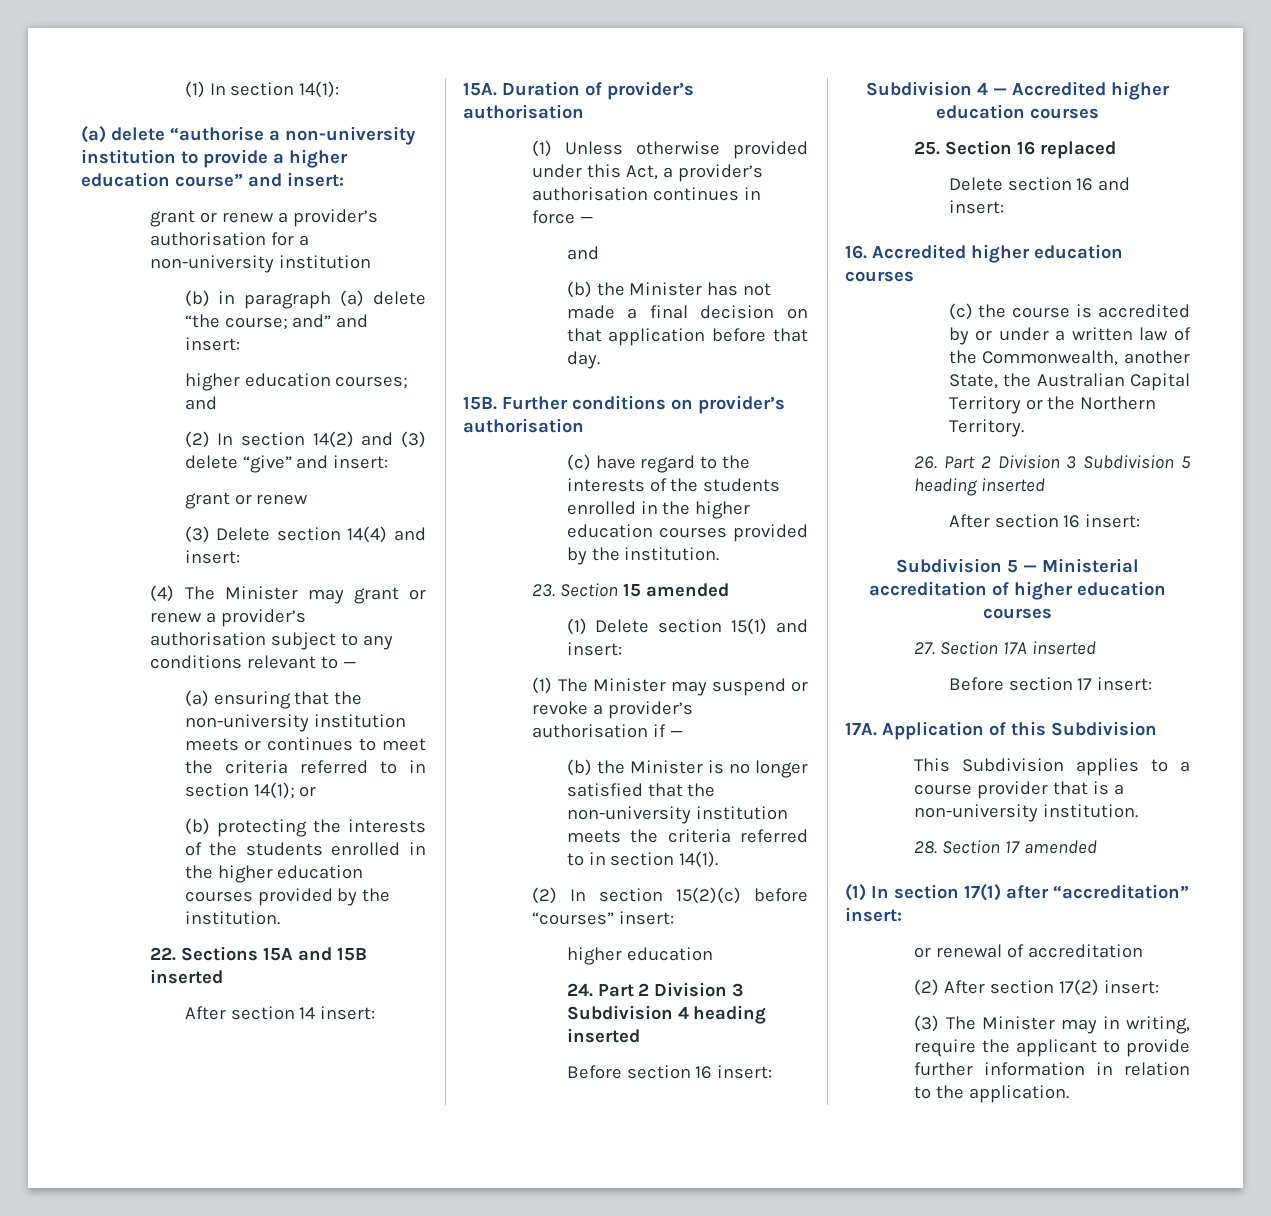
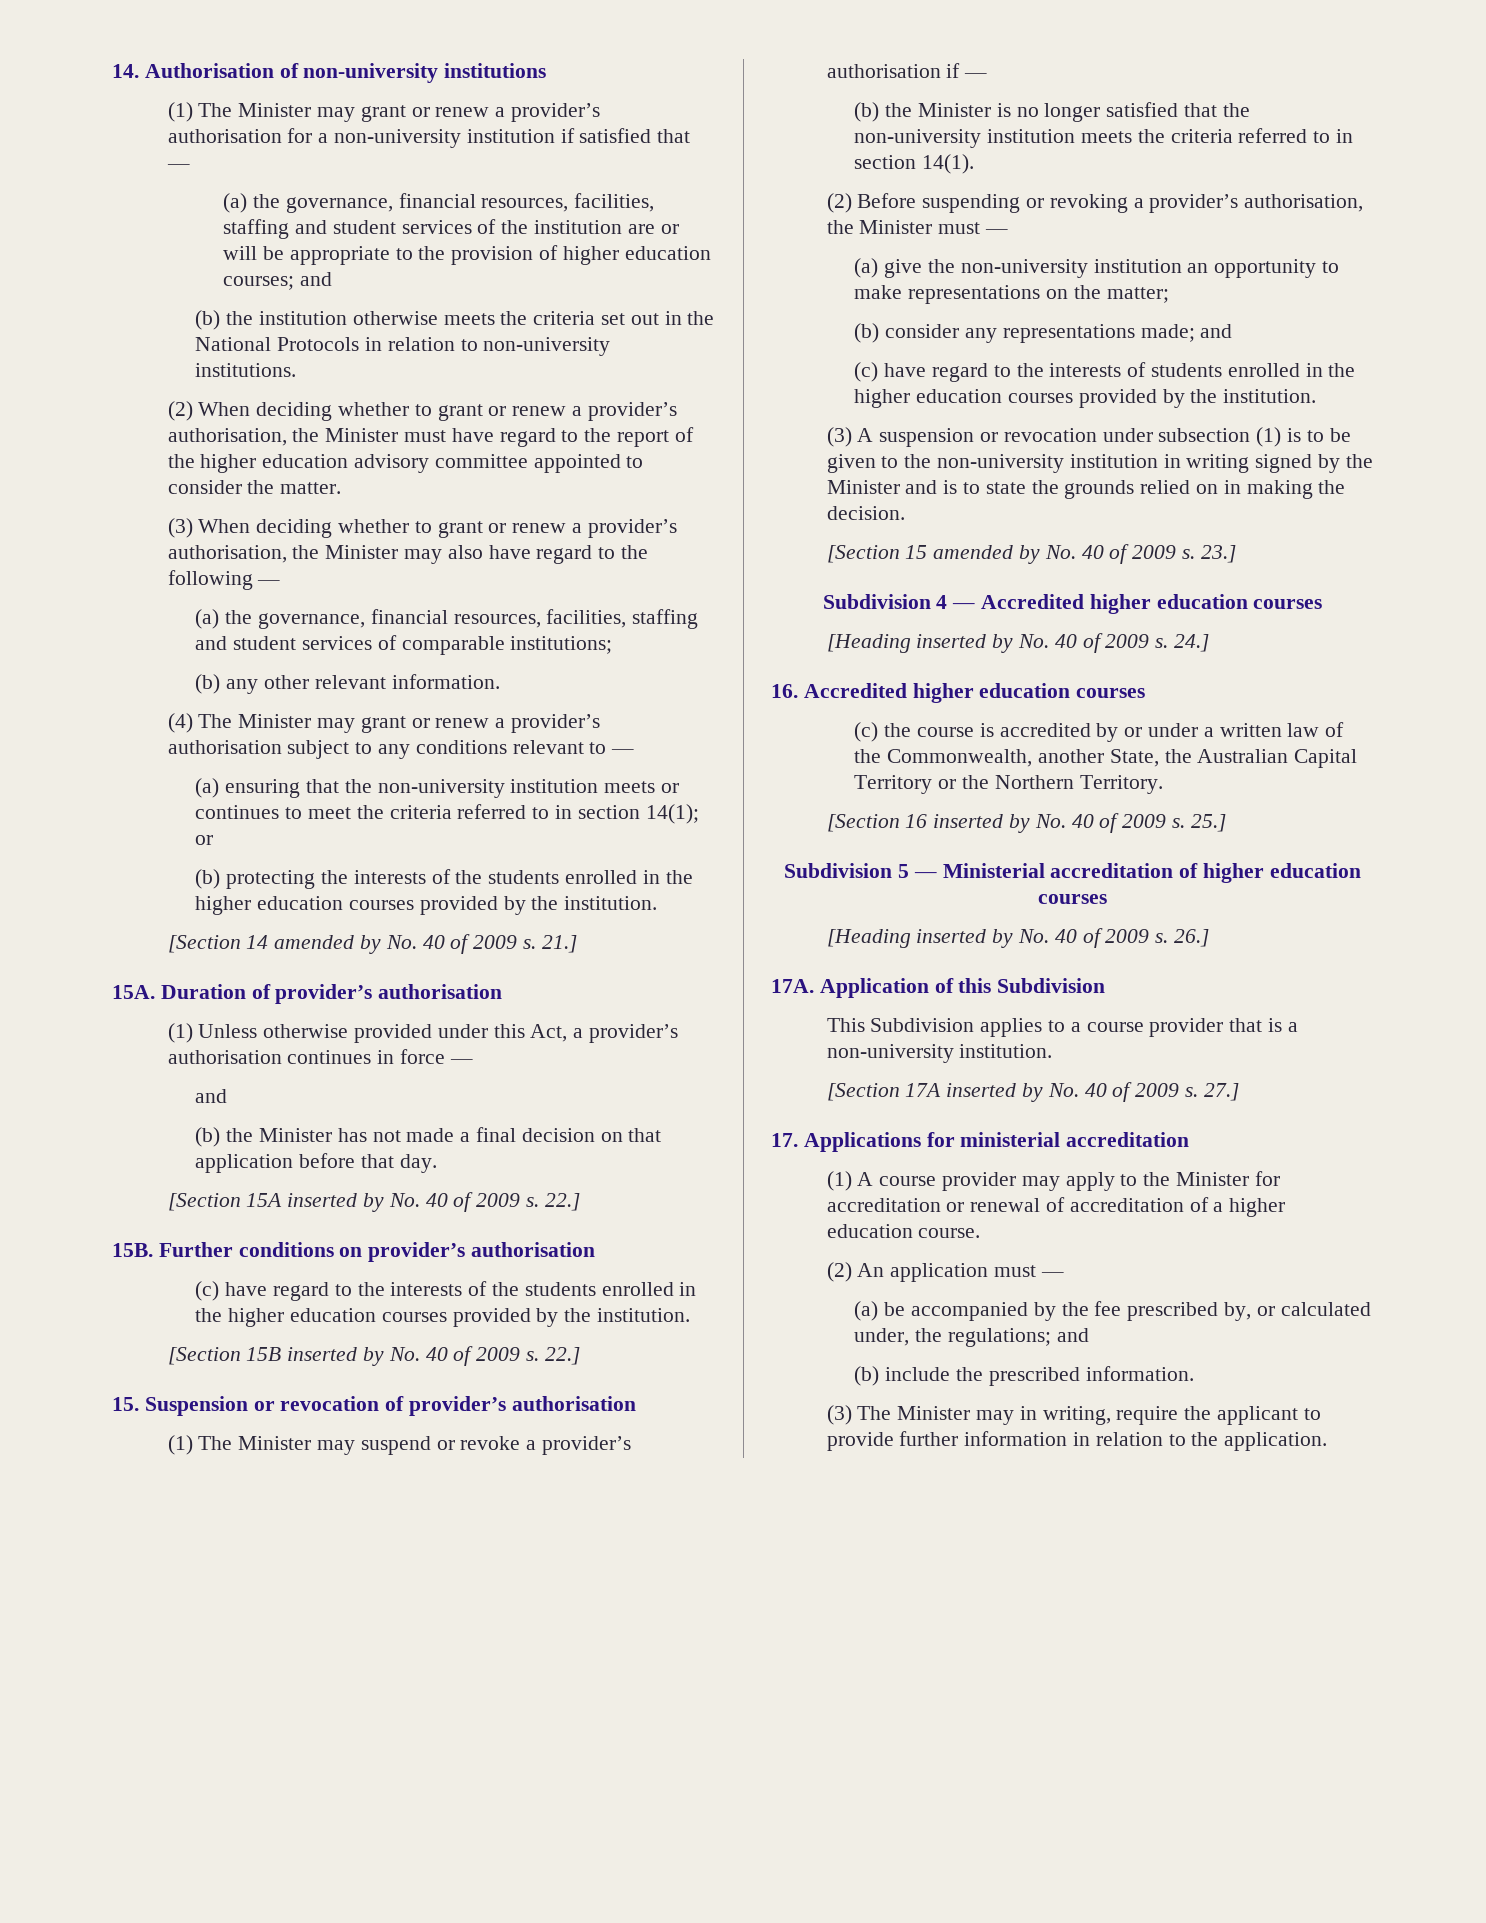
- (1) In section 14(1):
- (a) delete “authorise a non-university institution to provide a higher education course” and insert:
- grant or renew a provider’s authorisation for a non-university institution
- (b) in paragraph (a) delete “the course; and” and insert:
- higher education courses; and
- (2) In section 14(2) and (3) delete “give” and insert:
- grant or renew
- (3) Delete section 14(4) and insert:
+ 14. Authorisation of non-university institutions
+ (1) The Minister may grant or renew a provider’s authorisation for a non-university institution if satisfied that —
+ (a) the governance, financial resources, facilities, staffing and student services of the institution are or will be appropriate to the provision of higher education courses; and
+ (b) the institution otherwise meets the criteria set out in the National Protocols in relation to non-university institutions.
+ (2) When deciding whether to grant or renew a provider’s authorisation, the Minister must have regard to the report of the higher education advisory committee appointed to consider the matter.
+ (3) When deciding whether to grant or renew a provider’s authorisation, the Minister may also have regard to the following —
+ (a) the governance, financial resources, facilities, staffing and student services of comparable institutions;
+ (b) any other relevant information.
- 22. Sections 15A and 15B inserted
- After section 14 insert:
+ [Section 14 amended by No. 40 of 2009 s. 21.]
+ [Section 15A inserted by No. 40 of 2009 s. 22.]
- 23. Section 15 amended
- (1) Delete section 15(1) and insert:
+ [Section 15B inserted by No. 40 of 2009 s. 22.]
+ 15. Suspension or revocation of provider’s authorisation
- (2) In section 15(2)(c) before “courses” insert:
- higher education
- 24. Part 2 Division 3 Subdivision 4 heading inserted
- Before section 16 insert:
+ (2) Before suspending or revoking a provider’s authorisation, the Minister must —
+ (a) give the non-university institution an opportunity to make representations on the matter;
+ (b) consider any representations made; and
+ (c) have regard to the interests of students enrolled in the higher education courses provided by the institution.
+ (3) A suspension or revocation under subsection (1) is to be given to the non-university institution in writing signed by the Minister and is to state the grounds relied on in making the decision.
+ [Section 15 amended by No. 40 of 2009 s. 23.]
- 25. Section 16 replaced
- Delete section 16 and insert:
+ [Heading inserted by No. 40 of 2009 s. 24.]
- 26. Part 2 Division 3 Subdivision 5 heading inserted
- After section 16 insert:
+ [Section 16 inserted by No. 40 of 2009 s. 25.]
- 27. Section 17A inserted
- Before section 17 insert:
+ [Heading inserted by No. 40 of 2009 s. 26.]
- 28. Section 17 amended
- (1) In section 17(1) after “accreditation” insert:
- or renewal of accreditation
- (2) After section 17(2) insert:
+ [Section 17A inserted by No. 40 of 2009 s. 27.]
+ 17. Applications for ministerial accreditation
+ (1) A course provider may apply to the Minister for accreditation or renewal of accreditation of a higher education course.
+ (2) An application must —
+ (a) be accompanied by the fee prescribed by, or calculated under, the regulations; and
+ (b) include the prescribed information.

